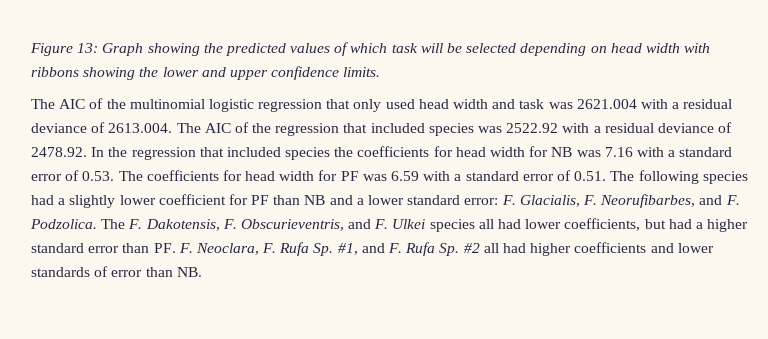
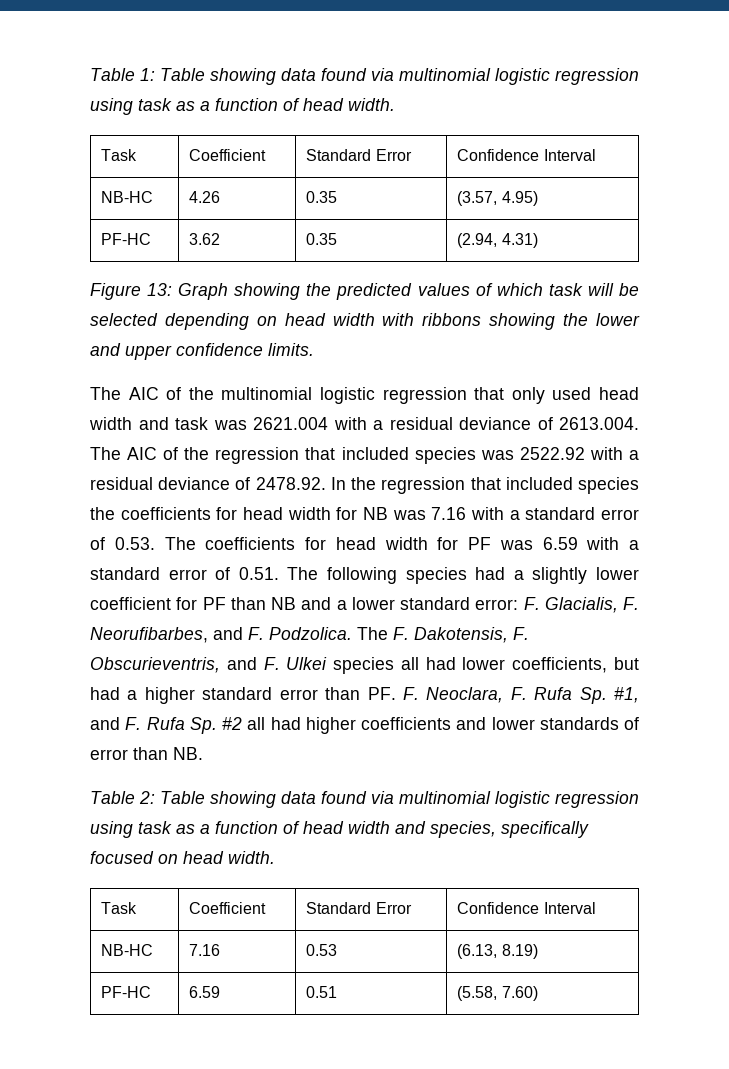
+ Table 1: Table showing data found via multinomial logistic regression using task as a function of head width.
+ Task | Coefficient | Standard Error | Confidence Interval
+ NB-HC | 4.26 | 0.35 | (3.57, 4.95)
+ PF-HC | 3.62 | 0.35 | (2.94, 4.31)
+ Table 2: Table showing data found via multinomial logistic regression using task as a function of head width and species, specifically focused on head width.
+ Task | Coefficient | Standard Error | Confidence Interval
+ NB-HC | 7.16 | 0.53 | (6.13, 8.19)
+ PF-HC | 6.59 | 0.51 | (5.58, 7.60)

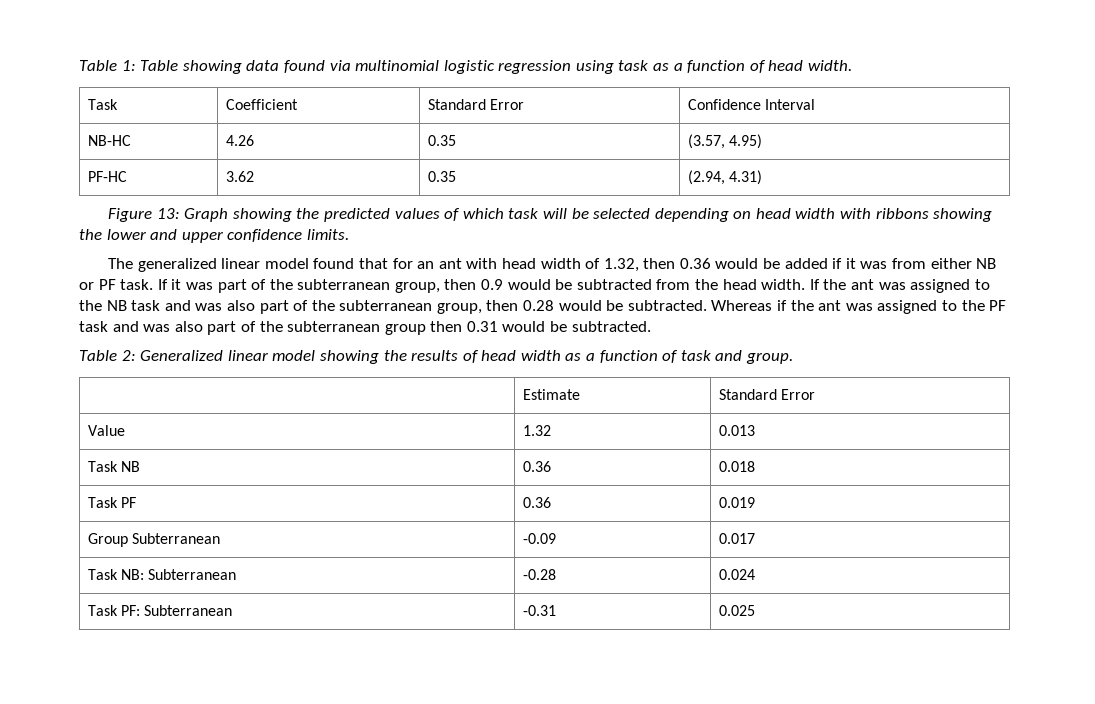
- The AIC of the multinomial logistic regression that only used head width and task was 2621.004 with a residual deviance of 2613.004. The AIC of the regression that included species was 2522.92 with a residual deviance of 2478.92. In the regression that included species the coefficients for head width for NB was 7.16 with a standard error of 0.53. The coefficients for head width for PF was 6.59 with a standard error of 0.51. The following species had a slightly lower coefficient for PF than NB and a lower standard error: F. Glacialis, F. Neorufibarbes, and F. Podzolica. The F. Dakotensis, F. Obscurieventris, and F. Ulkei species all had lower coefficients, but had a higher standard error than PF. F. Neoclara, F. Rufa Sp. #1, and F. Rufa Sp. #2 all had higher coefficients and lower standards of error than NB.
- Table 2: Table showing data found via multinomial logistic regression using task as a function of head width and species, specifically focused on head width.
- Task | Coefficient | Standard Error | Confidence Interval
- NB-HC | 7.16 | 0.53 | (6.13, 8.19)
- PF-HC | 6.59 | 0.51 | (5.58, 7.60)
+ The generalized linear model found that for an ant with head width of 1.32, then 0.36 would be added if it was from either NB or PF task. If it was part of the subterranean group, then 0.9 would be subtracted from the head width. If the ant was assigned to the NB task and was also part of the subterranean group, then 0.28 would be subtracted. Whereas if the ant was assigned to the PF task and was also part of the subterranean group then 0.31 would be subtracted.
+ Table 2: Generalized linear model showing the results of head width as a function of task and group.
+ | Estimate | Standard Error
+ Value | 1.32 | 0.013
+ Task NB | 0.36 | 0.018
+ Task PF | 0.36 | 0.019
+ Group Subterranean | -0.09 | 0.017
+ Task NB: Subterranean | -0.28 | 0.024
+ Task PF: Subterranean | -0.31 | 0.025

